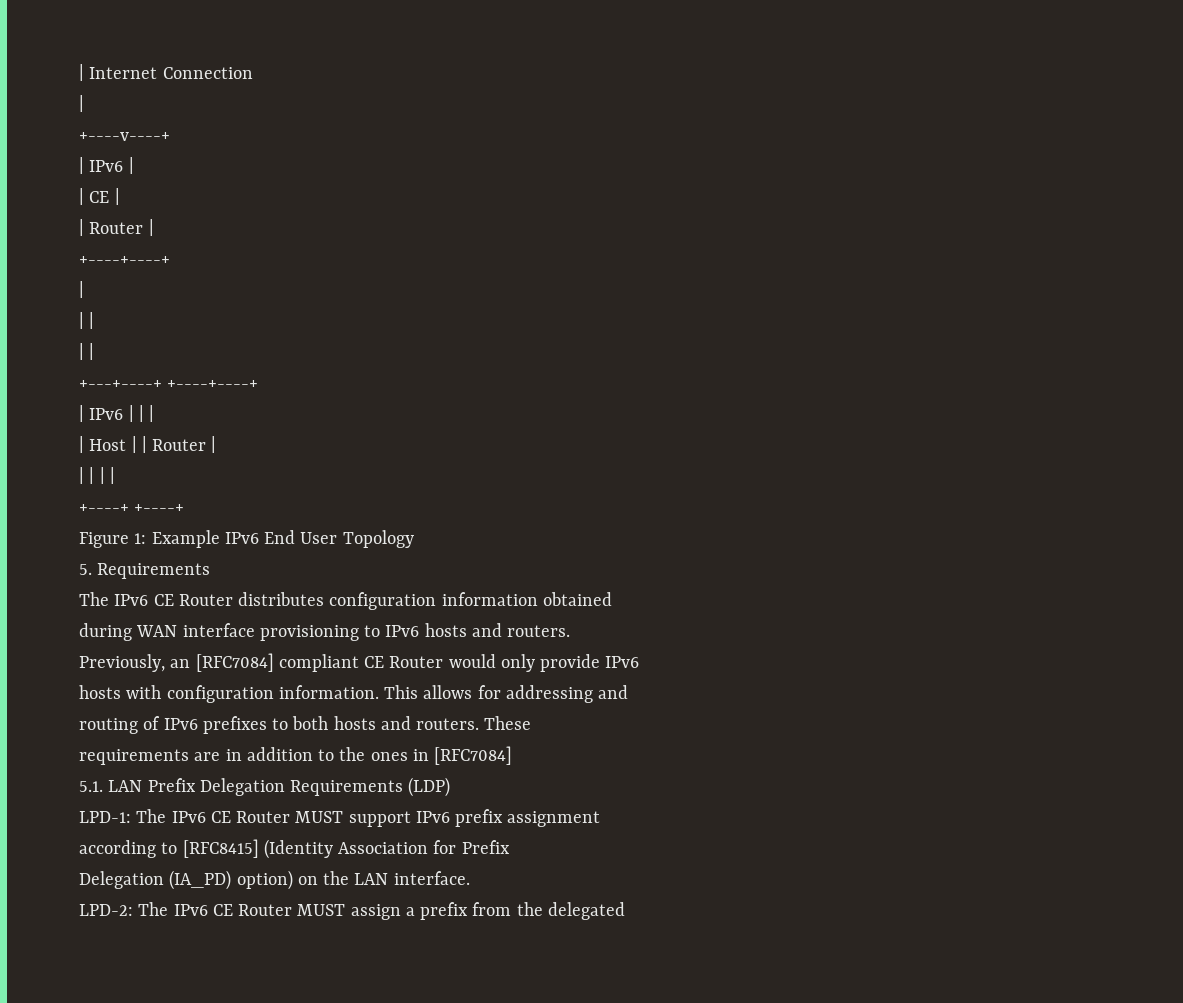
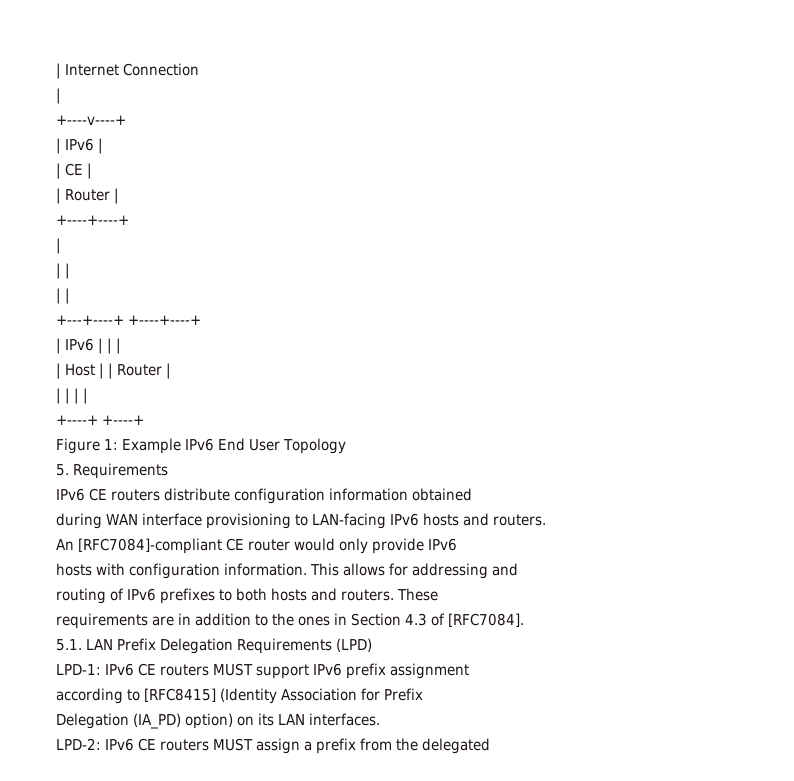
- The IPv6 CE Router distributes configuration information obtained
+ IPv6 CE routers distribute configuration information obtained
- during WAN interface provisioning to IPv6 hosts and routers.
+ during WAN interface provisioning to LAN-facing IPv6 hosts and routers.
- Previously, an [RFC7084] compliant CE Router would only provide IPv6
+ An [RFC7084]-compliant CE router would only provide IPv6
- requirements are in addition to the ones in [RFC7084]
+ requirements are in addition to the ones in Section 4.3 of [RFC7084].
- 5.1. LAN Prefix Delegation Requirements (LDP)
+ 5.1. LAN Prefix Delegation Requirements (LPD)
- LPD-1: The IPv6 CE Router MUST support IPv6 prefix assignment
+ LPD-1: IPv6 CE routers MUST support IPv6 prefix assignment
- Delegation (IA_PD) option) on the LAN interface.
+ Delegation (IA_PD) option) on its LAN interfaces.
- LPD-2: The IPv6 CE Router MUST assign a prefix from the delegated
+ LPD-2: IPv6 CE routers MUST assign a prefix from the delegated

